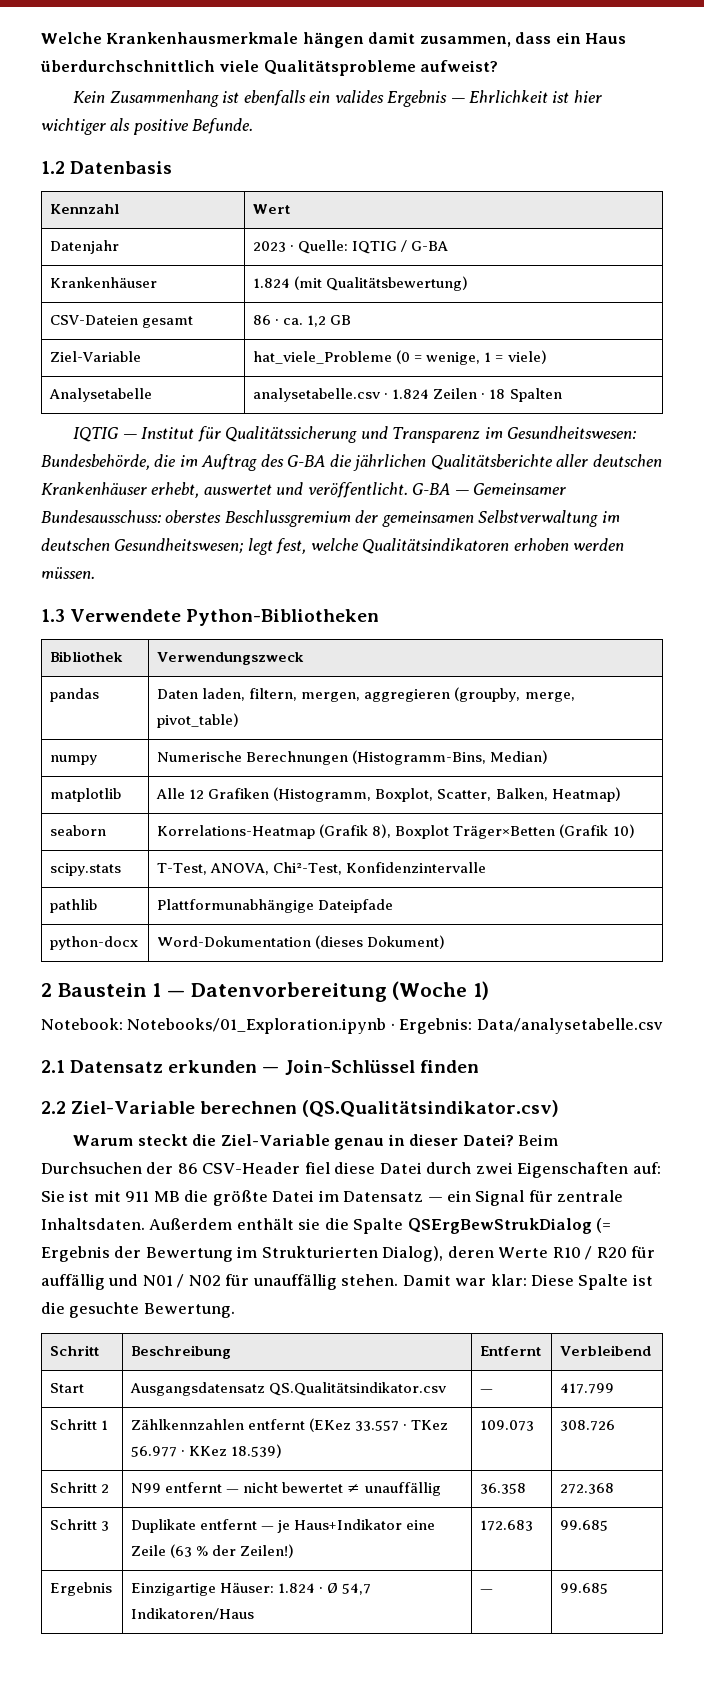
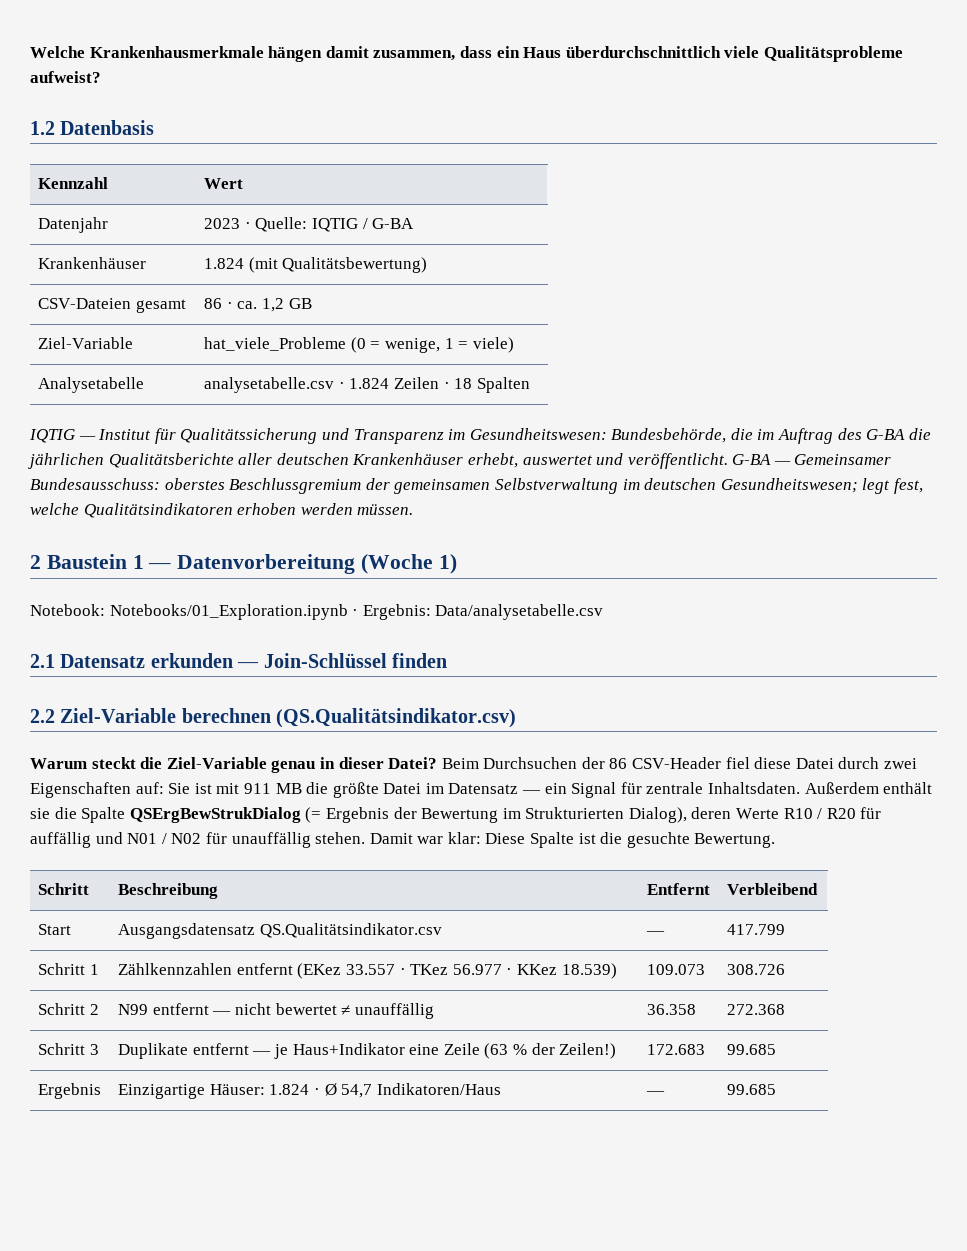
- Kein Zusammenhang ist ebenfalls ein valides Ergebnis — Ehrlichkeit ist hier wichtiger als positive Befunde.
- 1.3 Verwendete Python-Bibliotheken
- Bibliothek | Verwendungszweck
- pandas | Daten laden, filtern, mergen, aggregieren (groupby, merge, pivot_table)
- numpy | Numerische Berechnungen (Histogramm-Bins, Median)
- matplotlib | Alle 12 Grafiken (Histogramm, Boxplot, Scatter, Balken, Heatmap)
- seaborn | Korrelations-Heatmap (Grafik 8), Boxplot Träger×Betten (Grafik 10)
- scipy.stats | T-Test, ANOVA, Chi²-Test, Konfidenzintervalle
- pathlib | Plattformunabhängige Dateipfade
- python-docx | Word-Dokumentation (dieses Dokument)

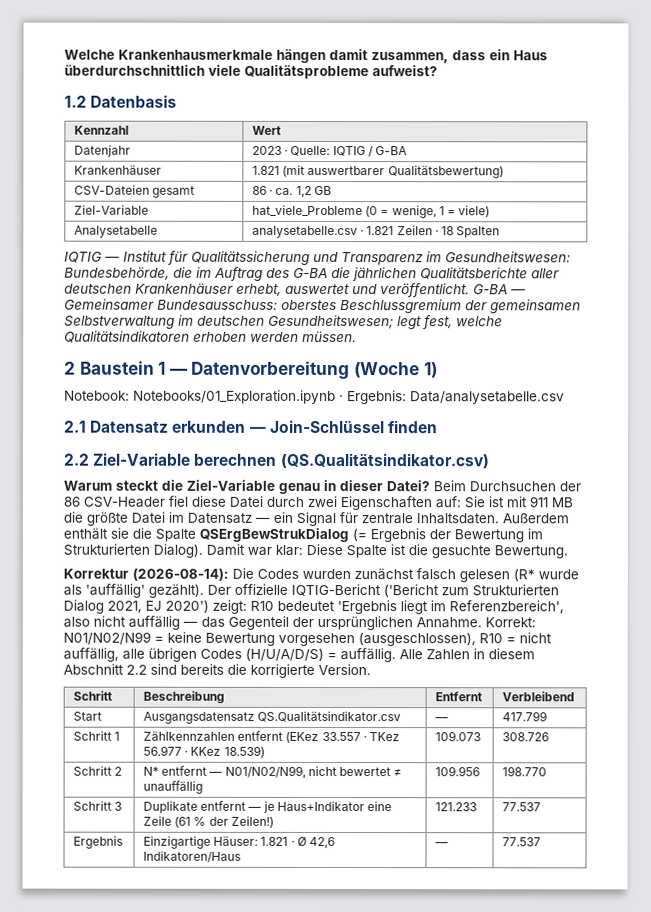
- Krankenhäuser | 1.824 (mit Qualitätsbewertung)
+ Krankenhäuser | 1.821 (mit auswertbarer Qualitätsbewertung)
- Analysetabelle | analysetabelle.csv · 1.824 Zeilen · 18 Spalten
+ Analysetabelle | analysetabelle.csv · 1.821 Zeilen · 18 Spalten
- Außerdem enthält sie die Spalte QSErgBewStrukDialog (= Ergebnis der Bewertung im Strukturierten Dialog), deren Werte R10 / R20 für auffällig und N01 / N02 für unauffällig stehen.
+ Außerdem enthält sie die Spalte QSErgBewStrukDialog (= Ergebnis der Bewertung im Strukturierten Dialog).
+ Korrektur (2026-08-14): Die Codes wurden zunächst falsch gelesen (R* wurde als 'auffällig' gezählt). Der offizielle IQTIG-Bericht ('Bericht zum Strukturierten Dialog 2021, EJ 2020') zeigt: R10 bedeutet 'Ergebnis liegt im Referenzbereich', also nicht auffällig — das Gegenteil der ursprünglichen Annahme. Korrekt: N01/N02/N99 = keine Bewertung vorgesehen (ausgeschlossen), R10 = nicht auffällig, alle übrigen Codes (H/U/A/D/S) = auffällig. Alle Zahlen in diesem Abschnitt 2.2 sind bereits die korrigierte Version.
- Schritt 2 | N99 entfernt — nicht bewertet ≠ unauffällig | 36.358 | 272.368
+ Schritt 2 | N* entfernt — N01/N02/N99, nicht bewertet ≠ unauffällig | 109.956 | 198.770
- Schritt 3 | Duplikate entfernt — je Haus+Indikator eine Zeile (63 % der Zeilen!) | 172.683 | 99.685
+ Schritt 3 | Duplikate entfernt — je Haus+Indikator eine Zeile (61 % der Zeilen!) | 121.233 | 77.537
- Ergebnis | Einzigartige Häuser: 1.824 · Ø 54,7 Indikatoren/Haus | — | 99.685
+ Ergebnis | Einzigartige Häuser: 1.821 · Ø 42,6 Indikatoren/Haus | — | 77.537

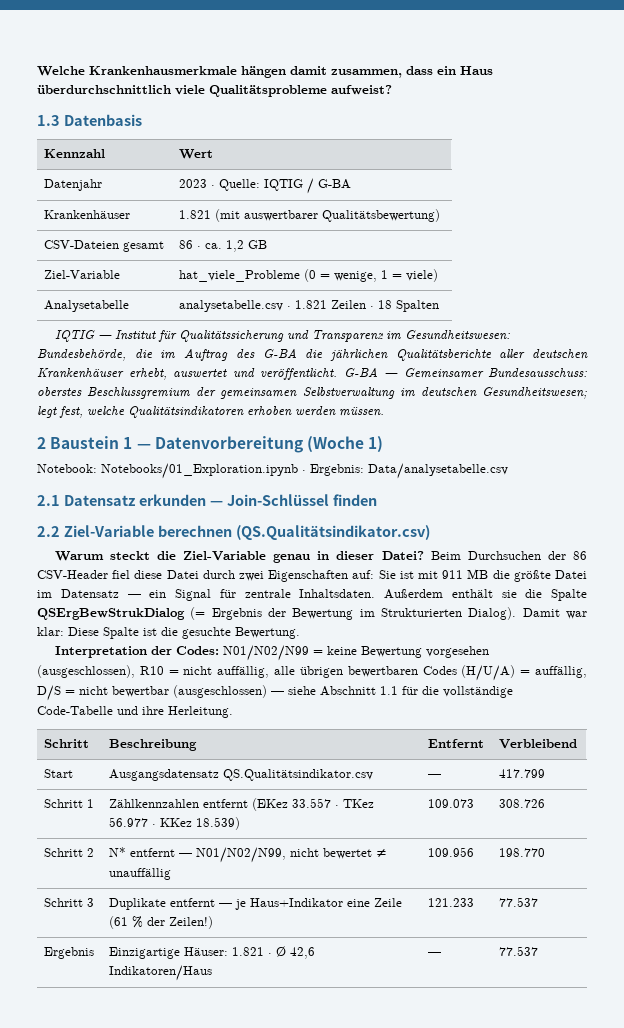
- 1.2 Datenbasis
+ 1.3 Datenbasis
- Korrektur (2026-08-14): Die Codes wurden zunächst falsch gelesen (R* wurde als 'auffällig' gezählt). Der offizielle IQTIG-Bericht ('Bericht zum Strukturierten Dialog 2021, EJ 2020') zeigt: R10 bedeutet 'Ergebnis liegt im Referenzbereich', also nicht auffällig — das Gegenteil der ursprünglichen Annahme. Korrekt: N01/N02/N99 = keine Bewertung vorgesehen (ausgeschlossen), R10 = nicht auffällig, alle übrigen Codes (H/U/A/D/S) = auffällig. Alle Zahlen in diesem Abschnitt 2.2 sind bereits die korrigierte Version.
+ Interpretation der Codes: N01/N02/N99 = keine Bewertung vorgesehen (ausgeschlossen), R10 = nicht auffällig, alle übrigen bewertbaren Codes (H/U/A) = auffällig, D/S = nicht bewertbar (ausgeschlossen) — siehe Abschnitt 1.1 für die vollständige Code-Tabelle und ihre Herleitung.

